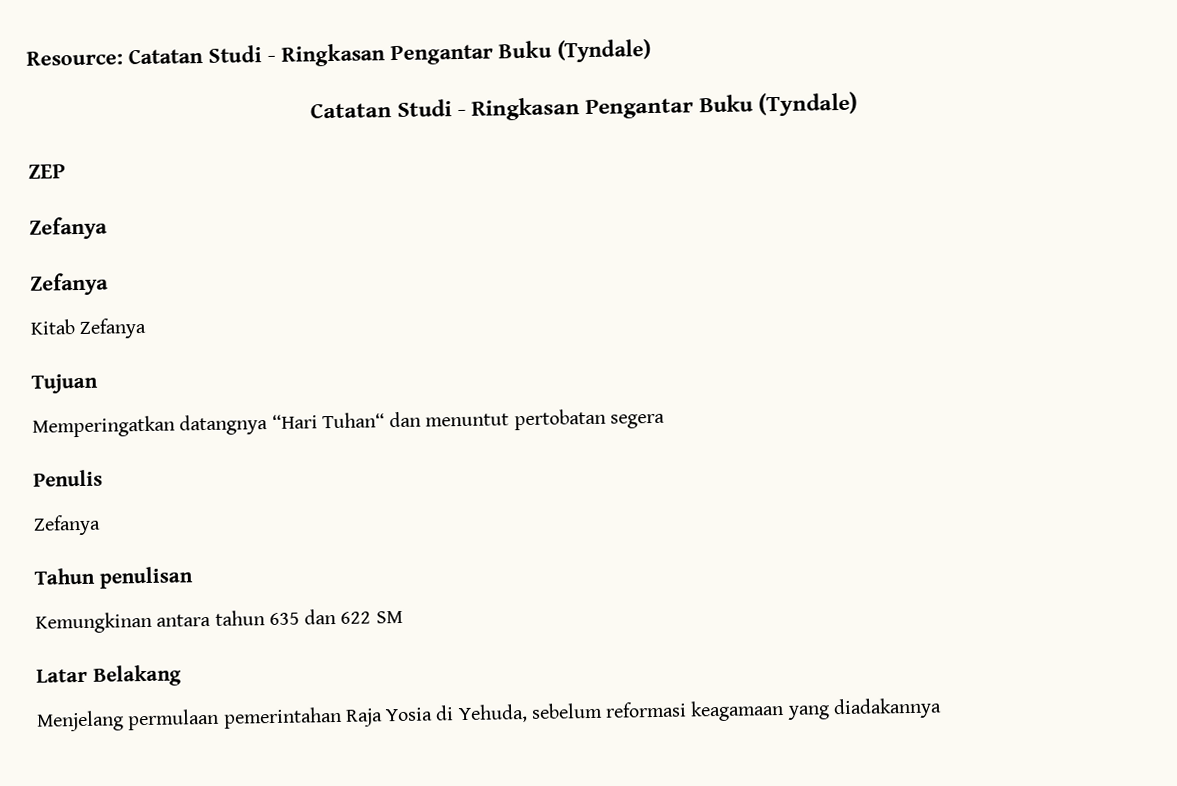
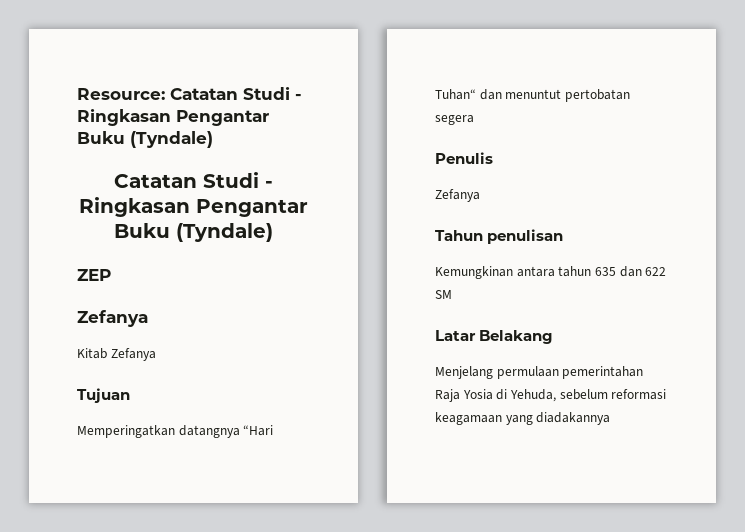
  ZEP
- Zefanya

